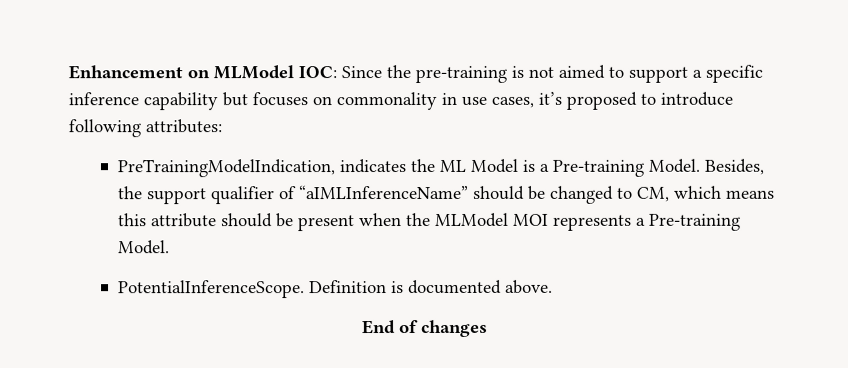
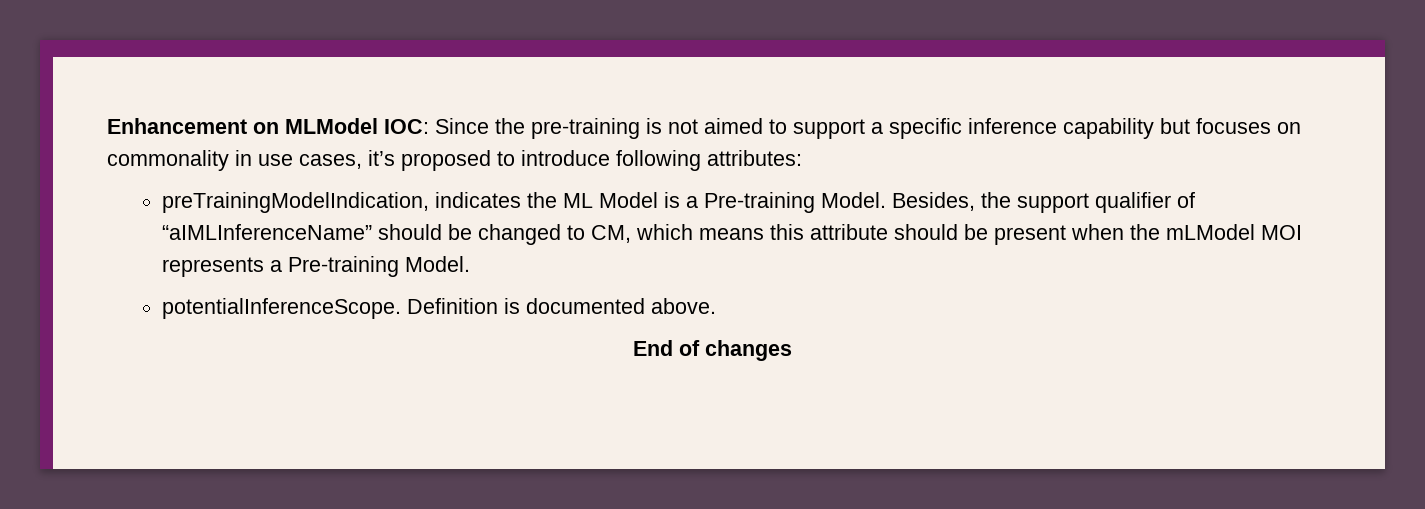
- PreTrainingModelIndication, indicates the ML Model is a Pre-training Model.
+ preTrainingModelIndication, indicates the ML Model is a Pre-training Model.
- Besides, the support qualifier of “aIMLInferenceName” should be changed to CM, which means this attribute should be present when the MLModel MOI represents a Pre-training Model.
+ Besides, the support qualifier of “aIMLInferenceName” should be changed to CM, which means this attribute should be present when the mLModel MOI represents a Pre-training Model.
- PotentialInferenceScope.
+ potentialInferenceScope.

